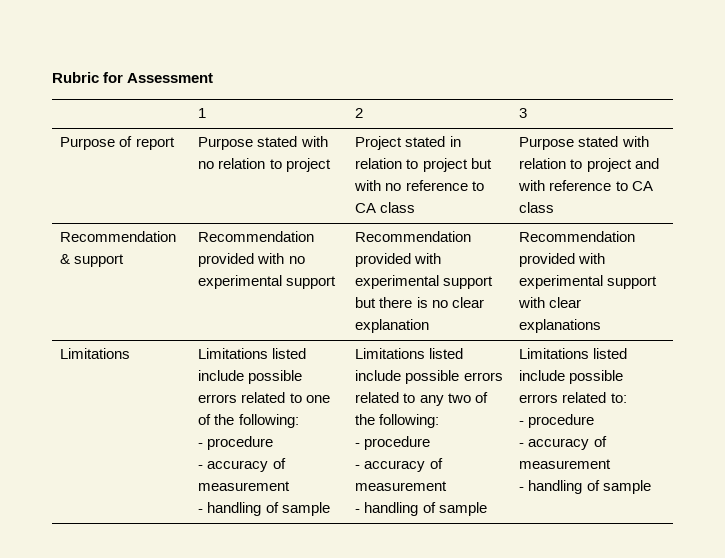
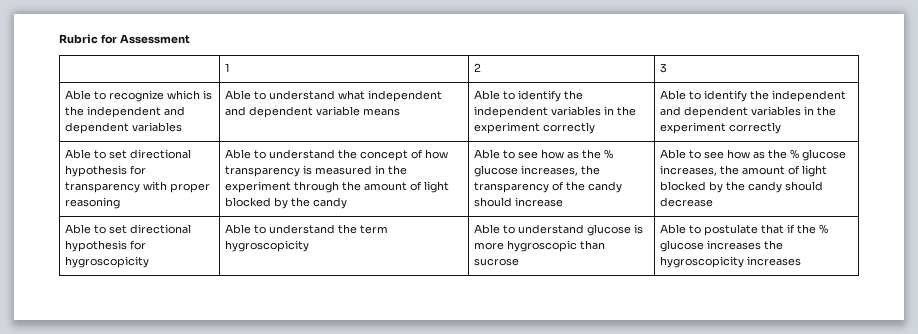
- Purpose of report | Purpose stated with no relation to project | Project stated in relation to project but with no reference to CA class | Purpose stated with relation to project and with reference to CA class
- Recommendation & support | Recommendation provided with no experimental support | Recommendation provided with experimental support but there is no clear explanation | Recommendation provided with experimental support with clear explanations
- Limitations | Limitations listed include possible errors related to one of the following:
- - procedure
- - accuracy of measurement
- - handling of sample | Limitations listed include possible errors related to any two of the following:
- - procedure
- - accuracy of measurement
- - handling of sample | Limitations listed include possible errors related to:
- - procedure
- - accuracy of measurement
- - handling of sample
+ Able to recognize which is the independent and dependent variables | Able to understand what independent and dependent variable means | Able to identify the independent variables in the experiment correctly | Able to identify the independent and dependent variables in the experiment correctly
+ Able to set directional hypothesis for transparency with proper reasoning | Able to understand the concept of how transparency is measured in the experiment through the amount of light blocked by the candy | Able to see how as the % glucose increases, the transparency of the candy should increase | Able to see how as the % glucose increases, the amount of light blocked by the candy should decrease
+ Able to set directional hypothesis for hygroscopicity | Able to understand the term hygroscopicity | Able to understand glucose is more hygroscopic than sucrose | Able to postulate that if the % glucose increases the hygroscopicity increases

